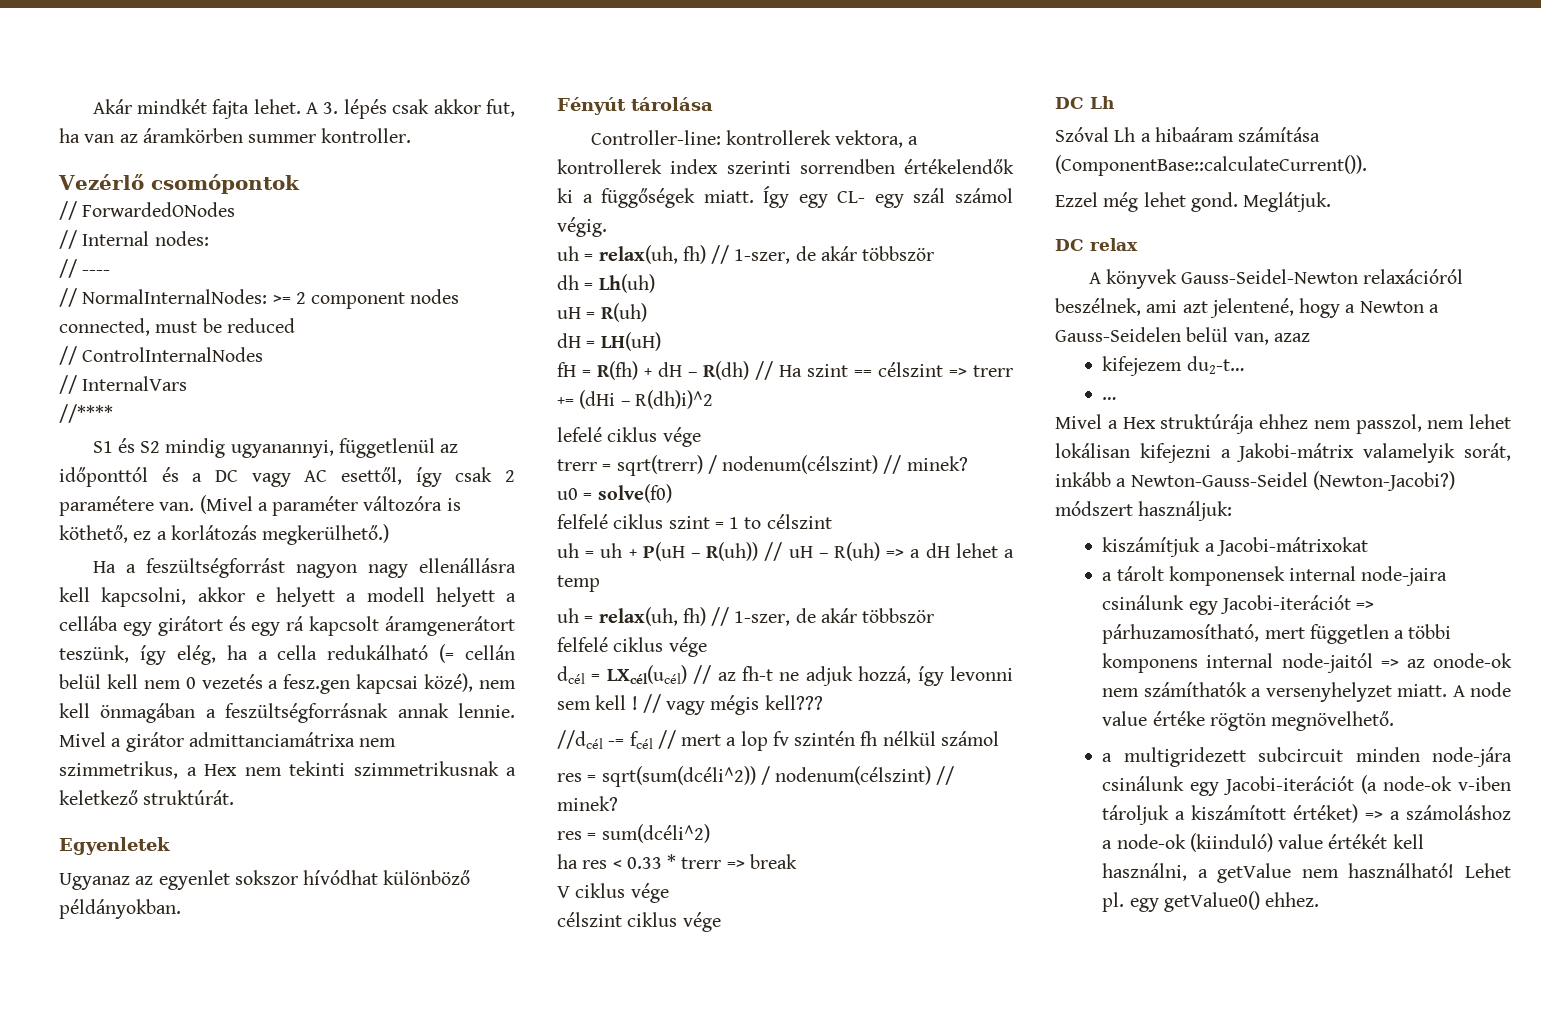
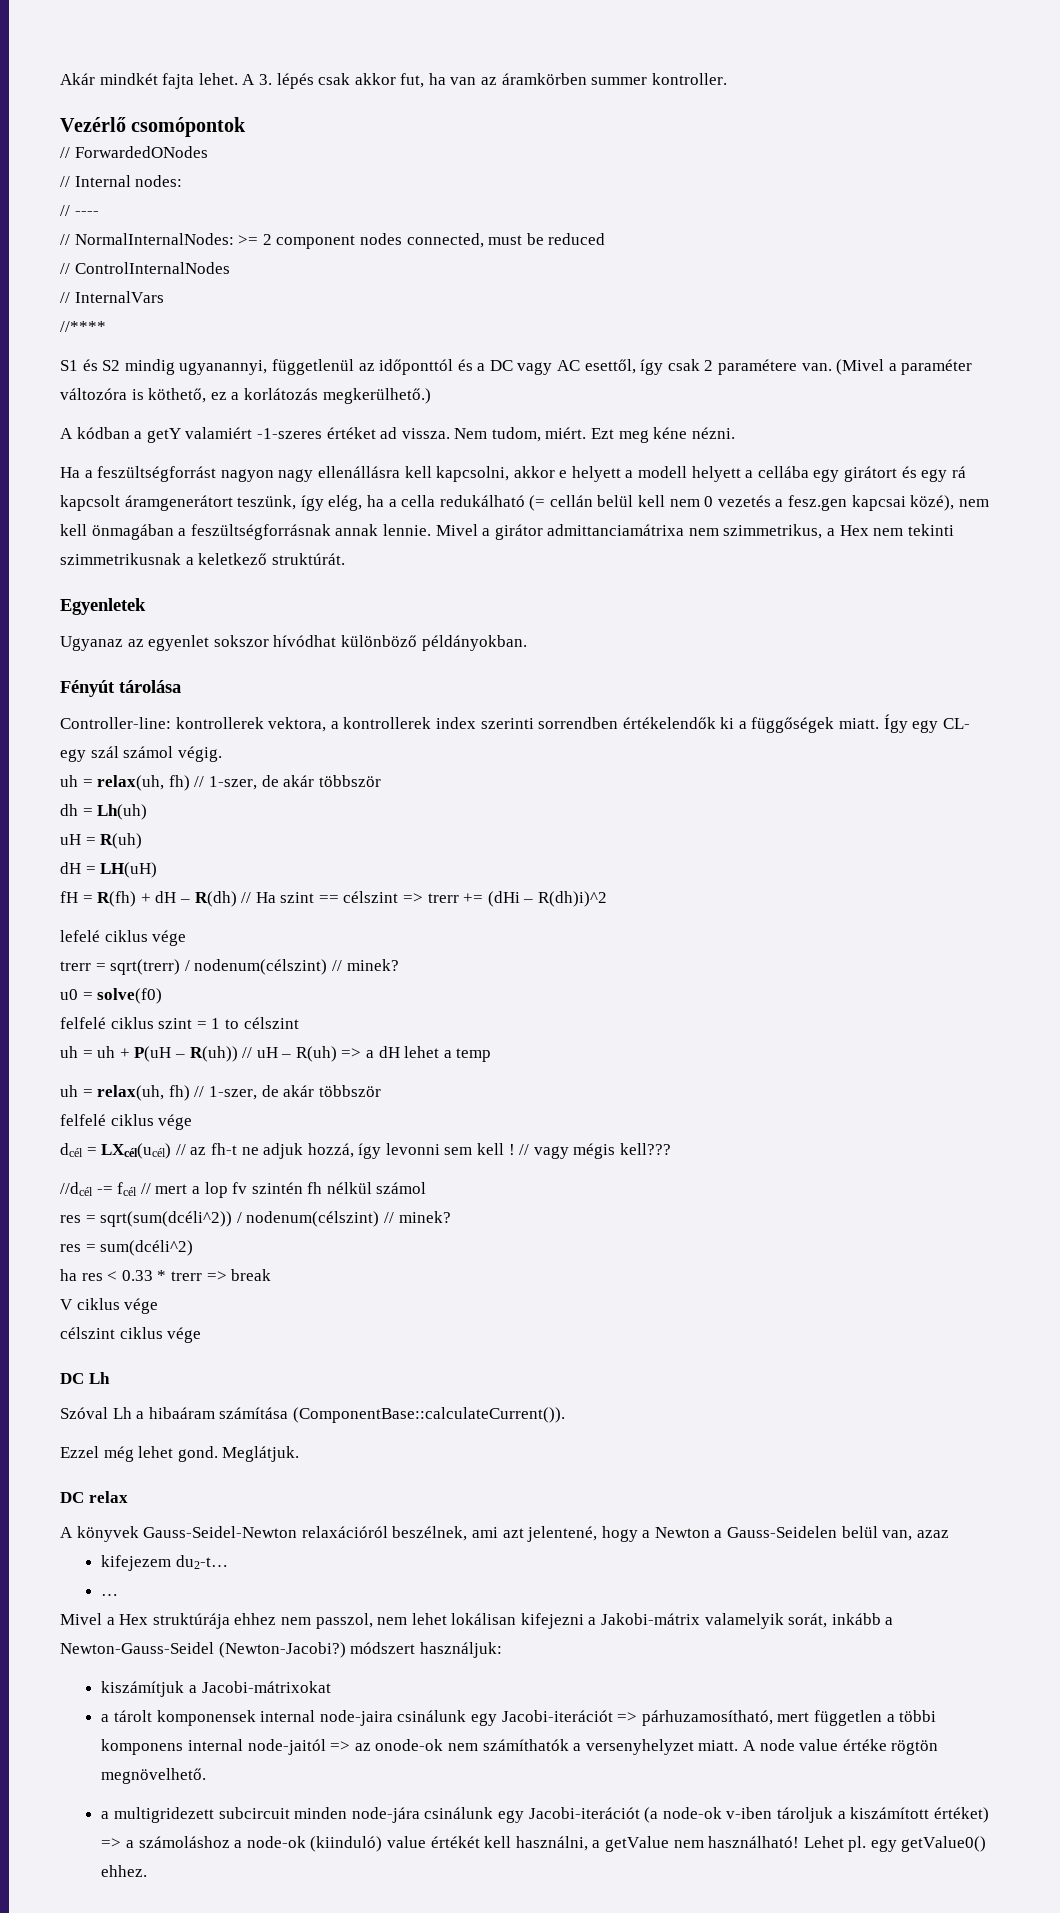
+ A kódban a getY valamiért -1-szeres értéket ad vissza. Nem tudom, miért. Ezt meg kéne nézni.

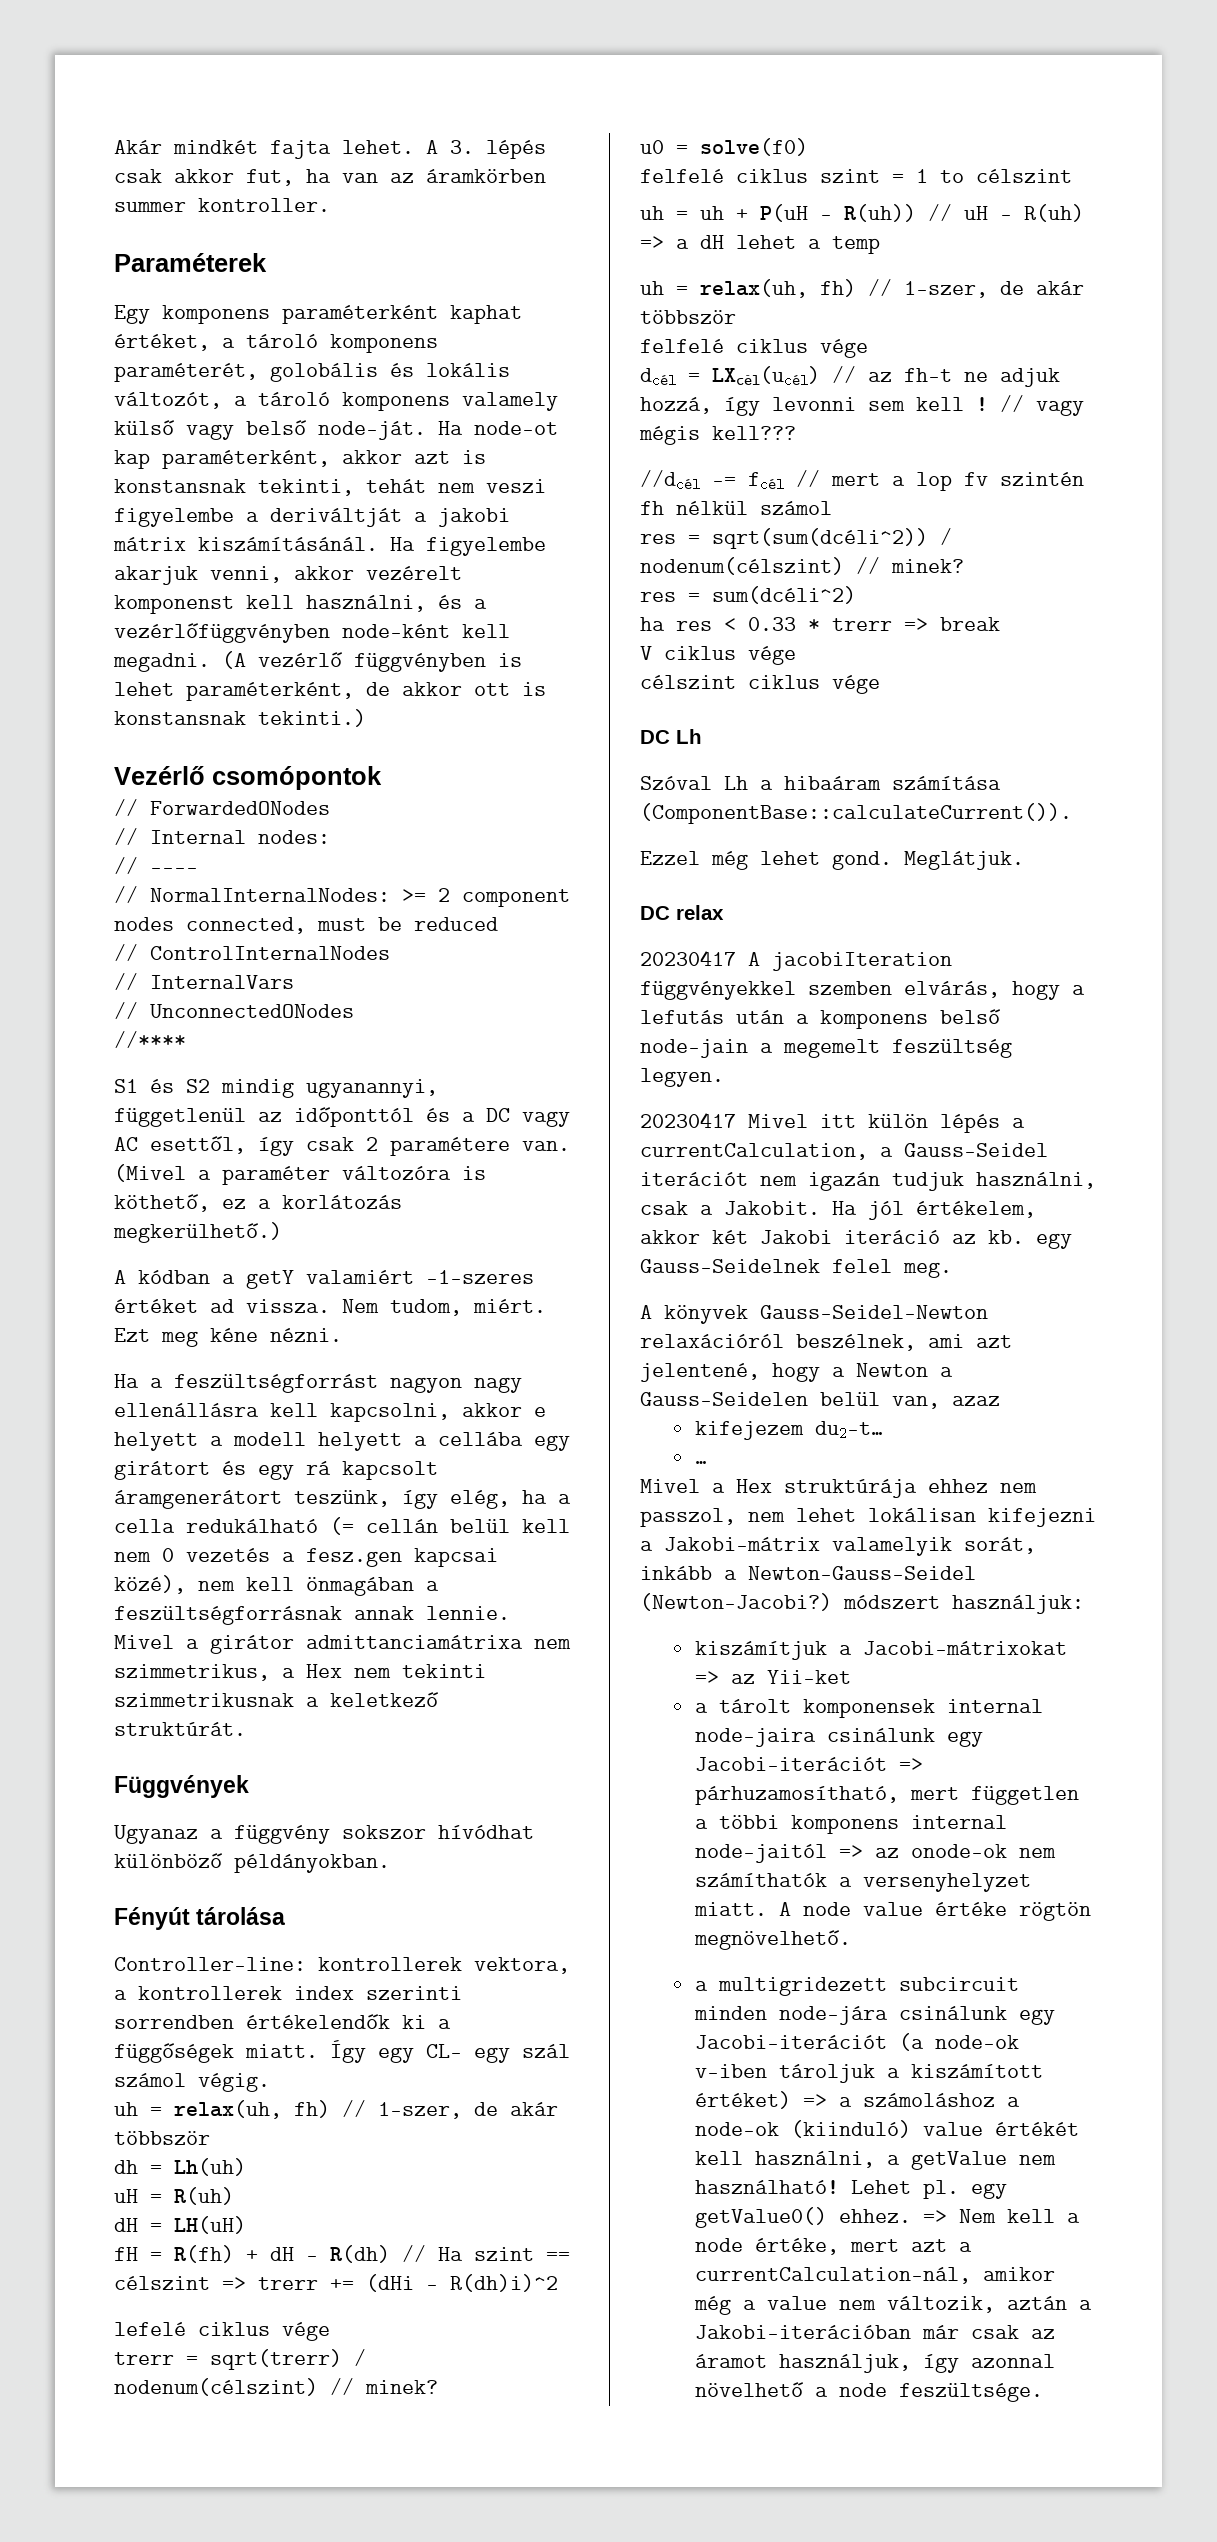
+ Paraméterek
+ Egy komponens paraméterként kaphat értéket, a tároló komponens paraméterét, golobális és lokális változót, a tároló komponens valamely külső vagy belső node-ját. Ha node-ot kap paraméterként, akkor azt is konstansnak tekinti, tehát nem veszi figyelembe a deriváltját a jakobi mátrix kiszámításánál. Ha figyelembe akarjuk venni, akkor vezérelt komponenst kell használni, és a vezérlőfüggvényben node-ként kell megadni. (A vezérlő függvényben is lehet paraméterként, de akkor ott is konstansnak tekinti.)
+ // UnconnectedONodes
- Egyenletek
+ Függvények
- Ugyanaz az egyenlet sokszor hívódhat különböző példányokban.
+ Ugyanaz a függvény sokszor hívódhat különböző példányokban.
+ 20230417 A jacobiIteration függvényekkel szemben elvárás, hogy a lefutás után a komponens belső node-jain a megemelt feszültség legyen.
+ 20230417 Mivel itt külön lépés a currentCalculation, a Gauss-Seidel iterációt nem igazán tudjuk használni, csak a Jakobit. Ha jól értékelem, akkor két Jakobi iteráció az kb. egy Gauss-Seidelnek felel meg.
- kiszámítjuk a Jacobi-mátrixokat
+ kiszámítjuk a Jacobi-mátrixokat => az Yii-ket
+ => Nem kell a node értéke, mert azt a currentCalculation-nál, amikor még a value nem változik, aztán a Jakobi-iterációban már csak az áramot használjuk, így azonnal növelhető a node feszültsége.

